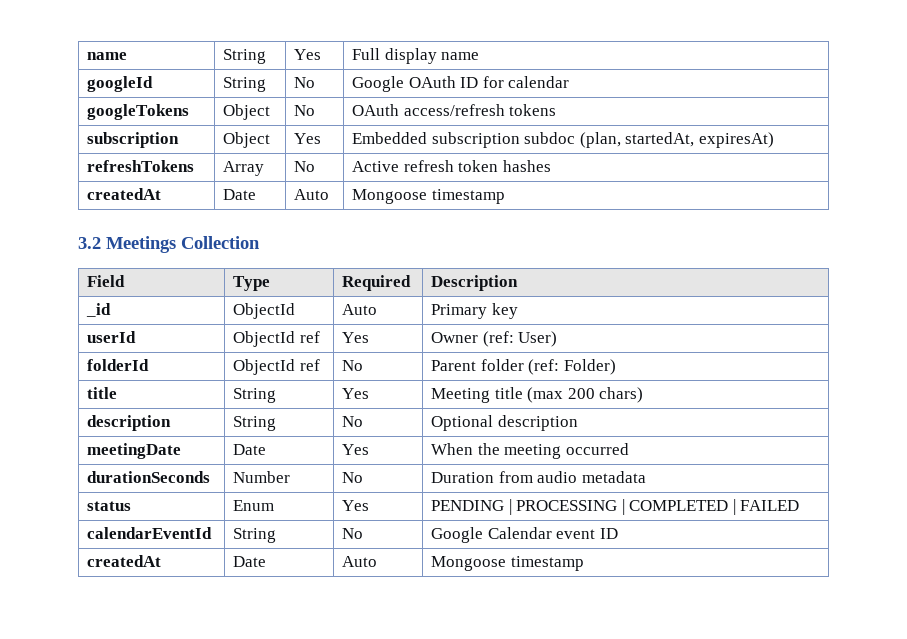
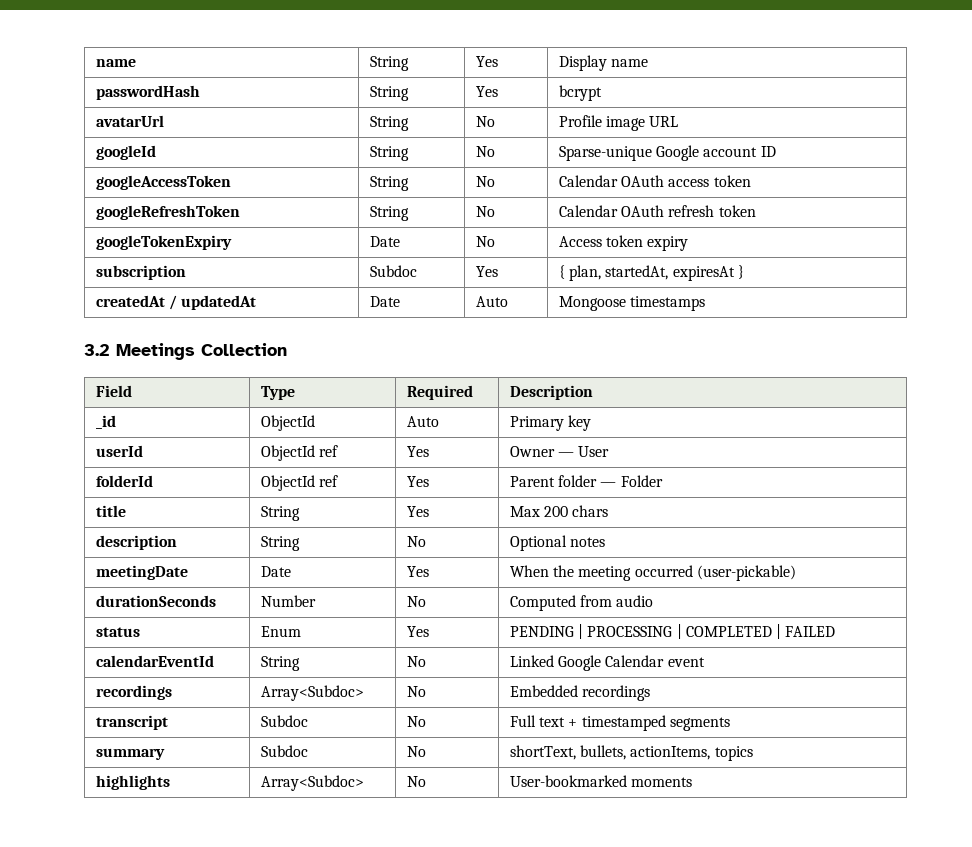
- name | String | Yes | Full display name
+ name | String | Yes | Display name
- googleId | String | No | Google OAuth ID for calendar
- googleTokens | Object | No | OAuth access/refresh tokens
+ passwordHash | String | Yes | bcrypt
+ avatarUrl | String | No | Profile image URL
+ googleId | String | No | Sparse-unique Google account ID
+ googleAccessToken | String | No | Calendar OAuth access token
+ googleRefreshToken | String | No | Calendar OAuth refresh token
+ googleTokenExpiry | Date | No | Access token expiry
- subscription | Object | Yes | Embedded subscription subdoc (plan, startedAt, expiresAt)
- refreshTokens | Array | No | Active refresh token hashes
- createdAt | Date | Auto | Mongoose timestamp
+ subscription | Subdoc | Yes | { plan, startedAt, expiresAt }
+ createdAt / updatedAt | Date | Auto | Mongoose timestamps
- userId | ObjectId ref | Yes | Owner (ref: User)
+ userId | ObjectId ref | Yes | Owner — User
- folderId | ObjectId ref | No | Parent folder (ref: Folder)
+ folderId | ObjectId ref | Yes | Parent folder — Folder
- title | String | Yes | Meeting title (max 200 chars)
+ title | String | Yes | Max 200 chars
- description | String | No | Optional description
+ description | String | No | Optional notes
- meetingDate | Date | Yes | When the meeting occurred
+ meetingDate | Date | Yes | When the meeting occurred (user-pickable)
- durationSeconds | Number | No | Duration from audio metadata
+ durationSeconds | Number | No | Computed from audio
- calendarEventId | String | No | Google Calendar event ID
- createdAt | Date | Auto | Mongoose timestamp
+ calendarEventId | String | No | Linked Google Calendar event
+ recordings | Array<Subdoc> | No | Embedded recordings
+ transcript | Subdoc | No | Full text + timestamped segments
+ summary | Subdoc | No | shortText, bullets, actionItems, topics
+ highlights | Array<Subdoc> | No | User-bookmarked moments

